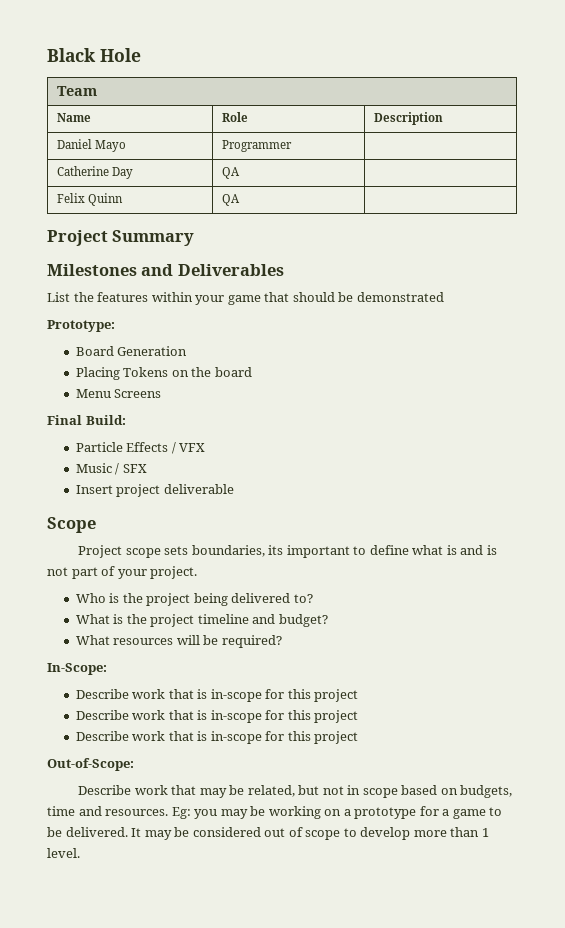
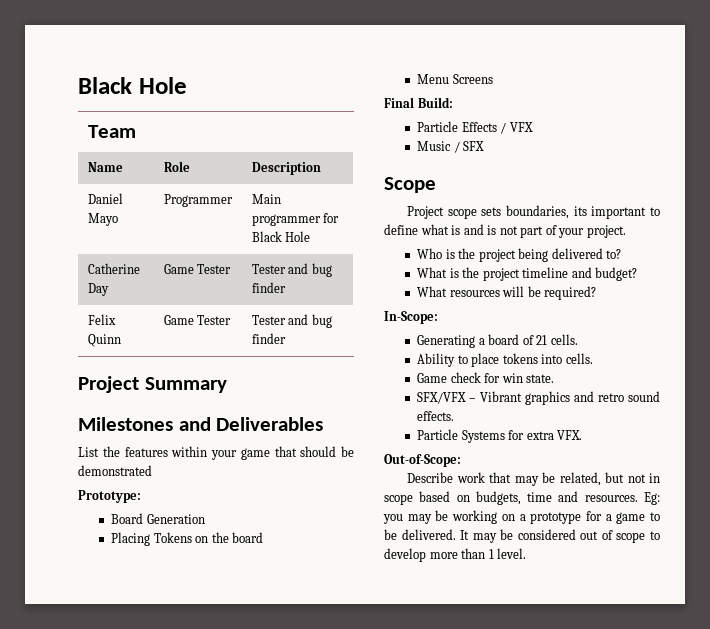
- Daniel Mayo | Programmer |
- Catherine Day | QA |
- Felix Quinn | QA |
+ Daniel Mayo | Programmer | Main programmer for Black Hole
+ Catherine Day | Game Tester | Tester and bug finder
+ Felix Quinn | Game Tester | Tester and bug finder
- Insert project deliverable
  In-Scope:
- Describe work that is in-scope for this project
- Describe work that is in-scope for this project
- Describe work that is in-scope for this project
+ Generating a board of 21 cells.
+ Ability to place tokens into cells.
+ Game check for win state.
+ SFX/VFX – Vibrant graphics and retro sound effects.
+ Particle Systems for extra VFX.

